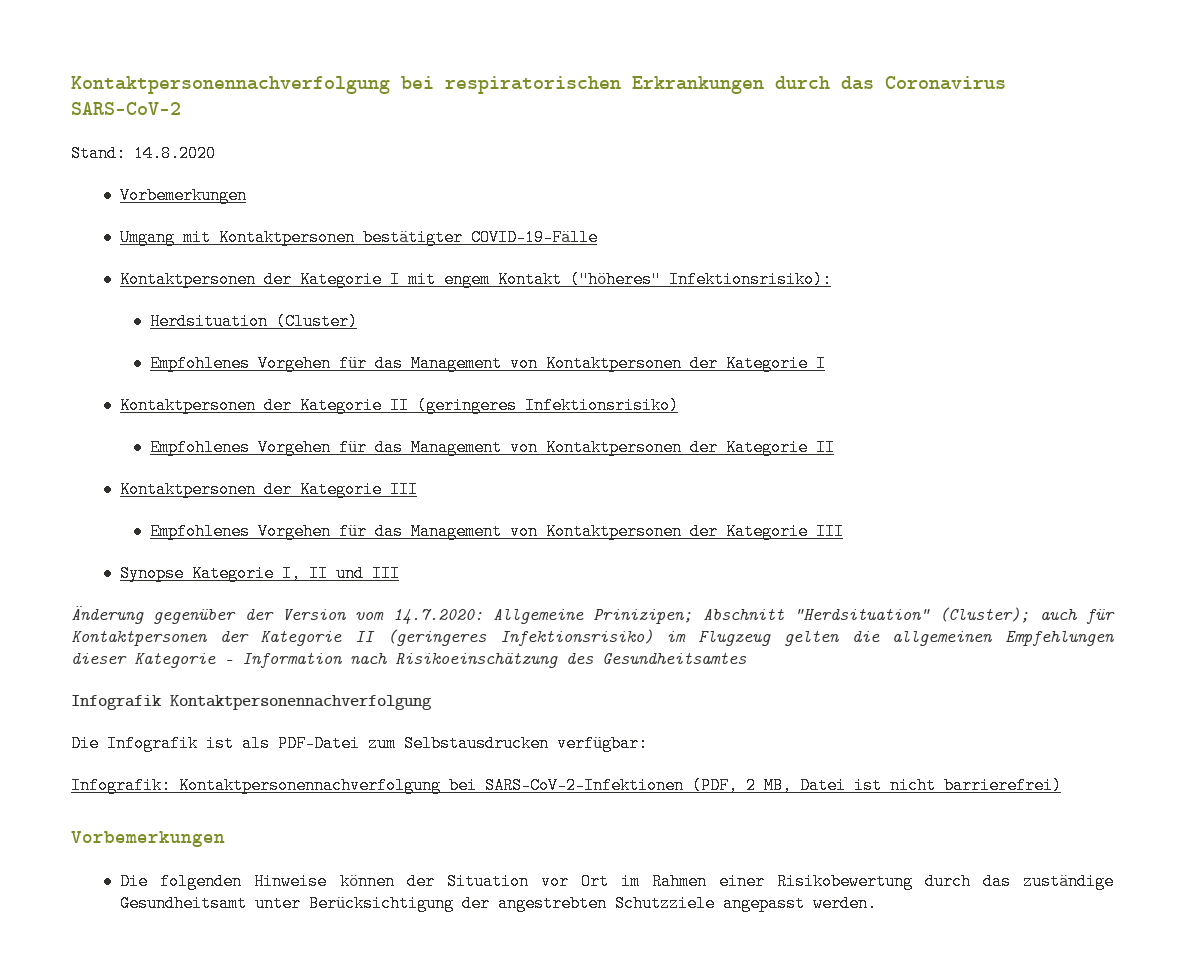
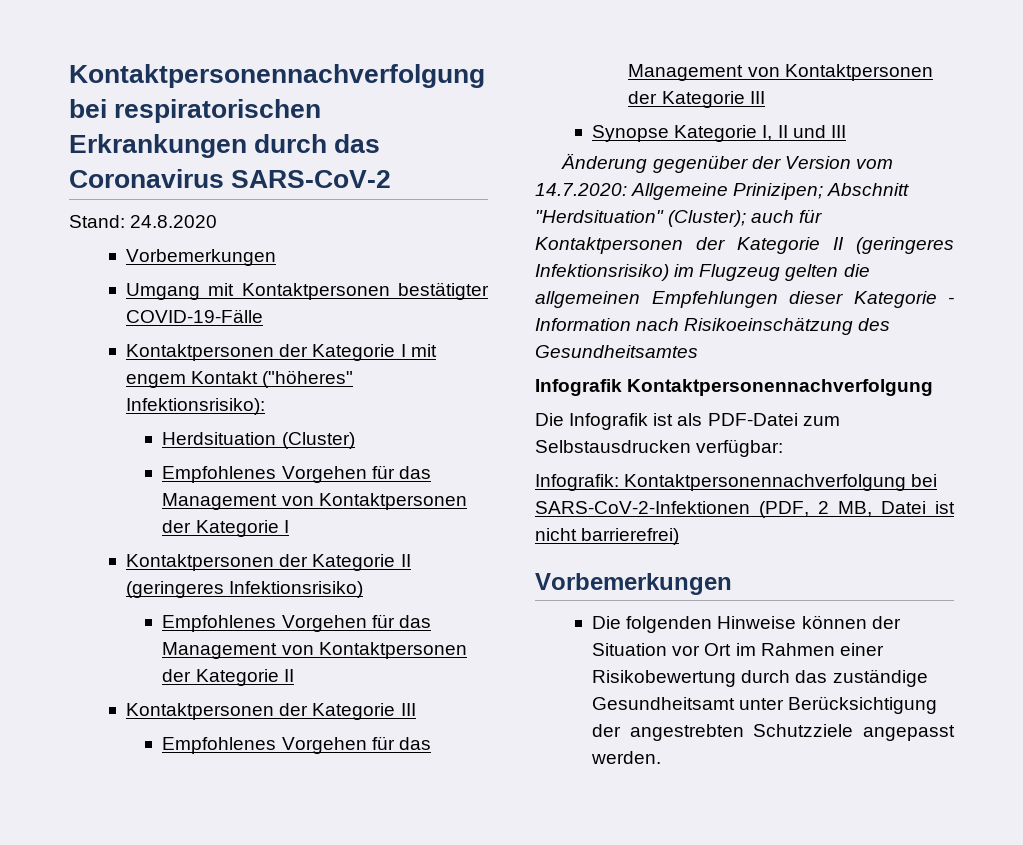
- Stand: 14.8.2020
+ Stand: 24.8.2020

